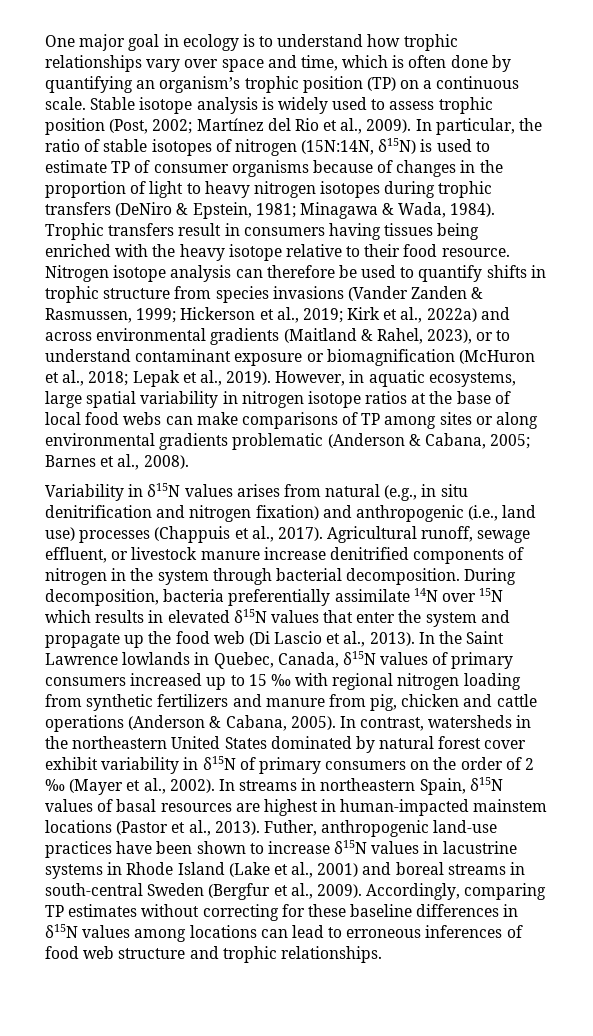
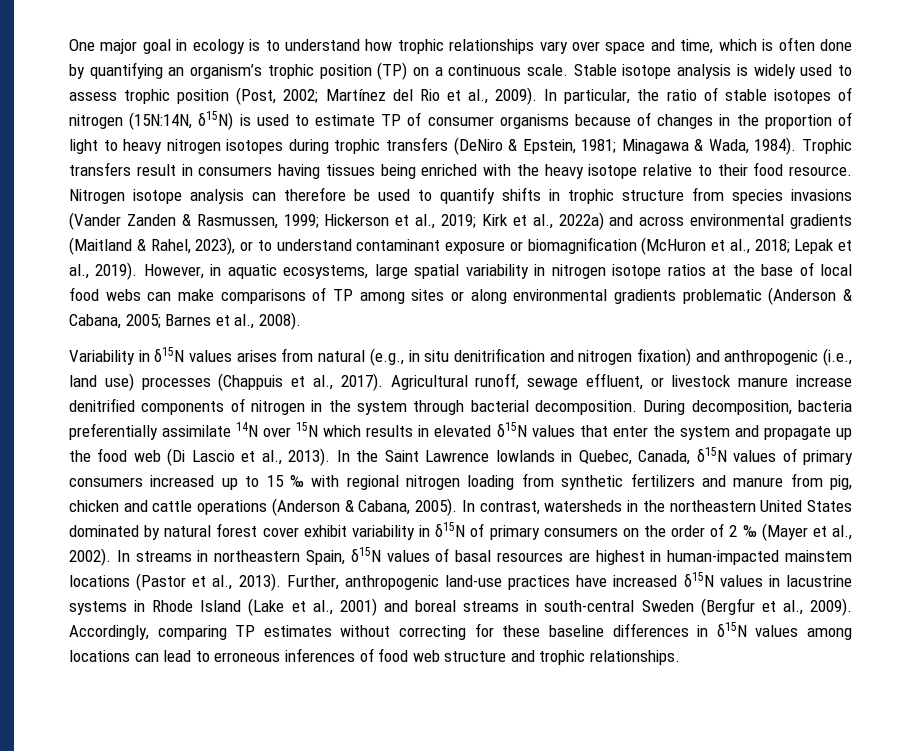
- Futher, anthropogenic land-use practices have been shown to increase δ15N values in lacustrine systems in Rhode Island (Lake et al., 2001) and boreal streams in south-central Sweden (Bergfur et al., 2009).
+ Further, anthropogenic land-use practices have increased δ15N values in lacustrine systems in Rhode Island (Lake et al., 2001) and boreal streams in south-central Sweden (Bergfur et al., 2009).

